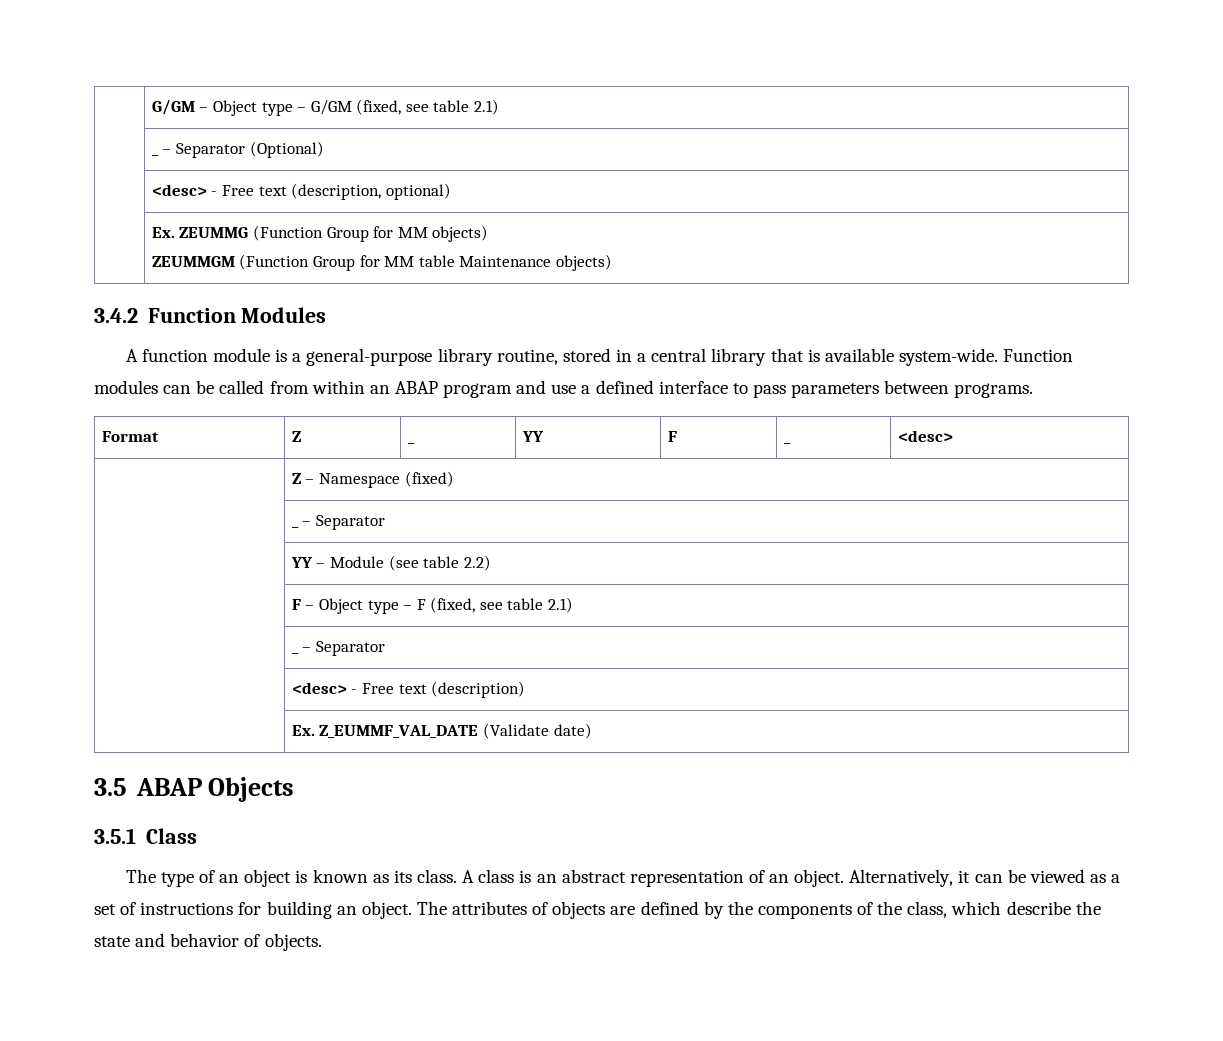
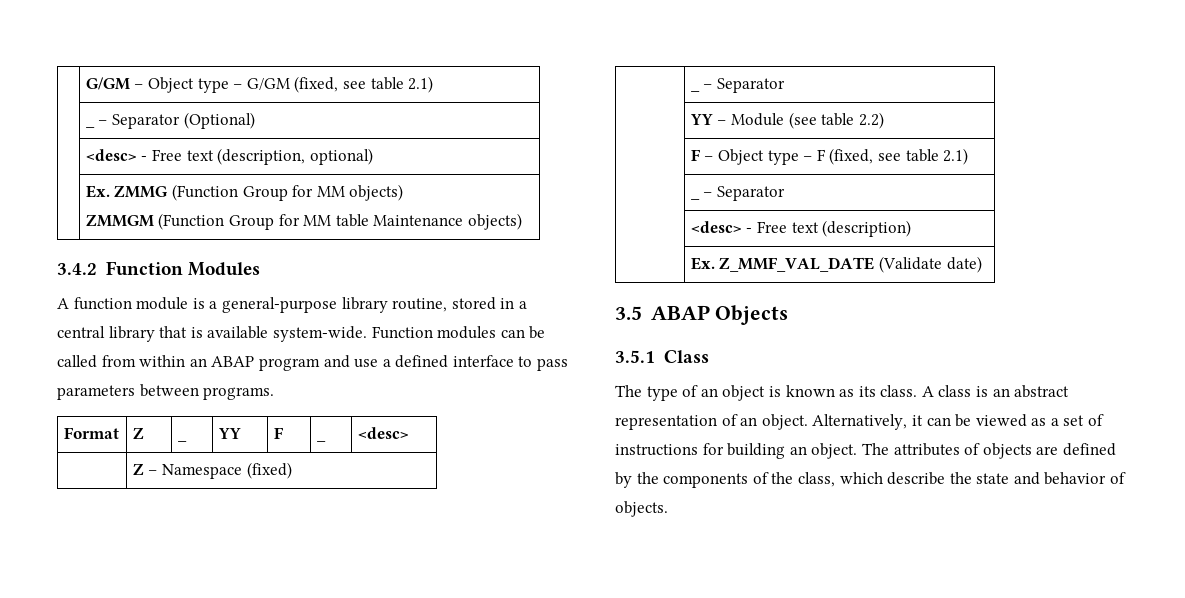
- | Ex. ZEUMMG (Function Group for MM objects)
- ZEUMMGM (Function Group for MM table Maintenance objects)
+ | Ex. ZMMG (Function Group for MM objects)
+ ZMMGM (Function Group for MM table Maintenance objects)
- | Ex. Z_EUMMF_VAL_DATE (Validate date)
+ | Ex. Z_MMF_VAL_DATE (Validate date)

